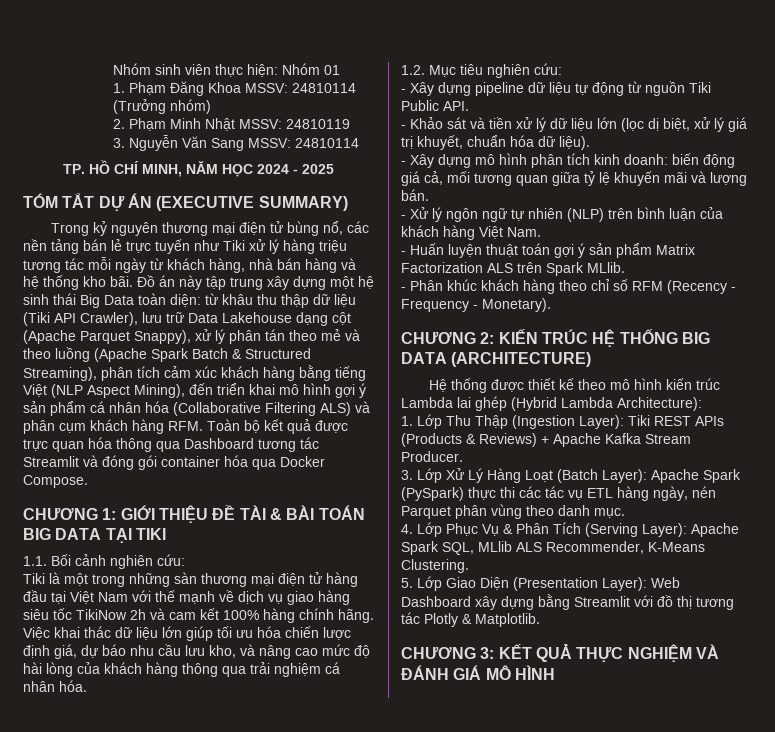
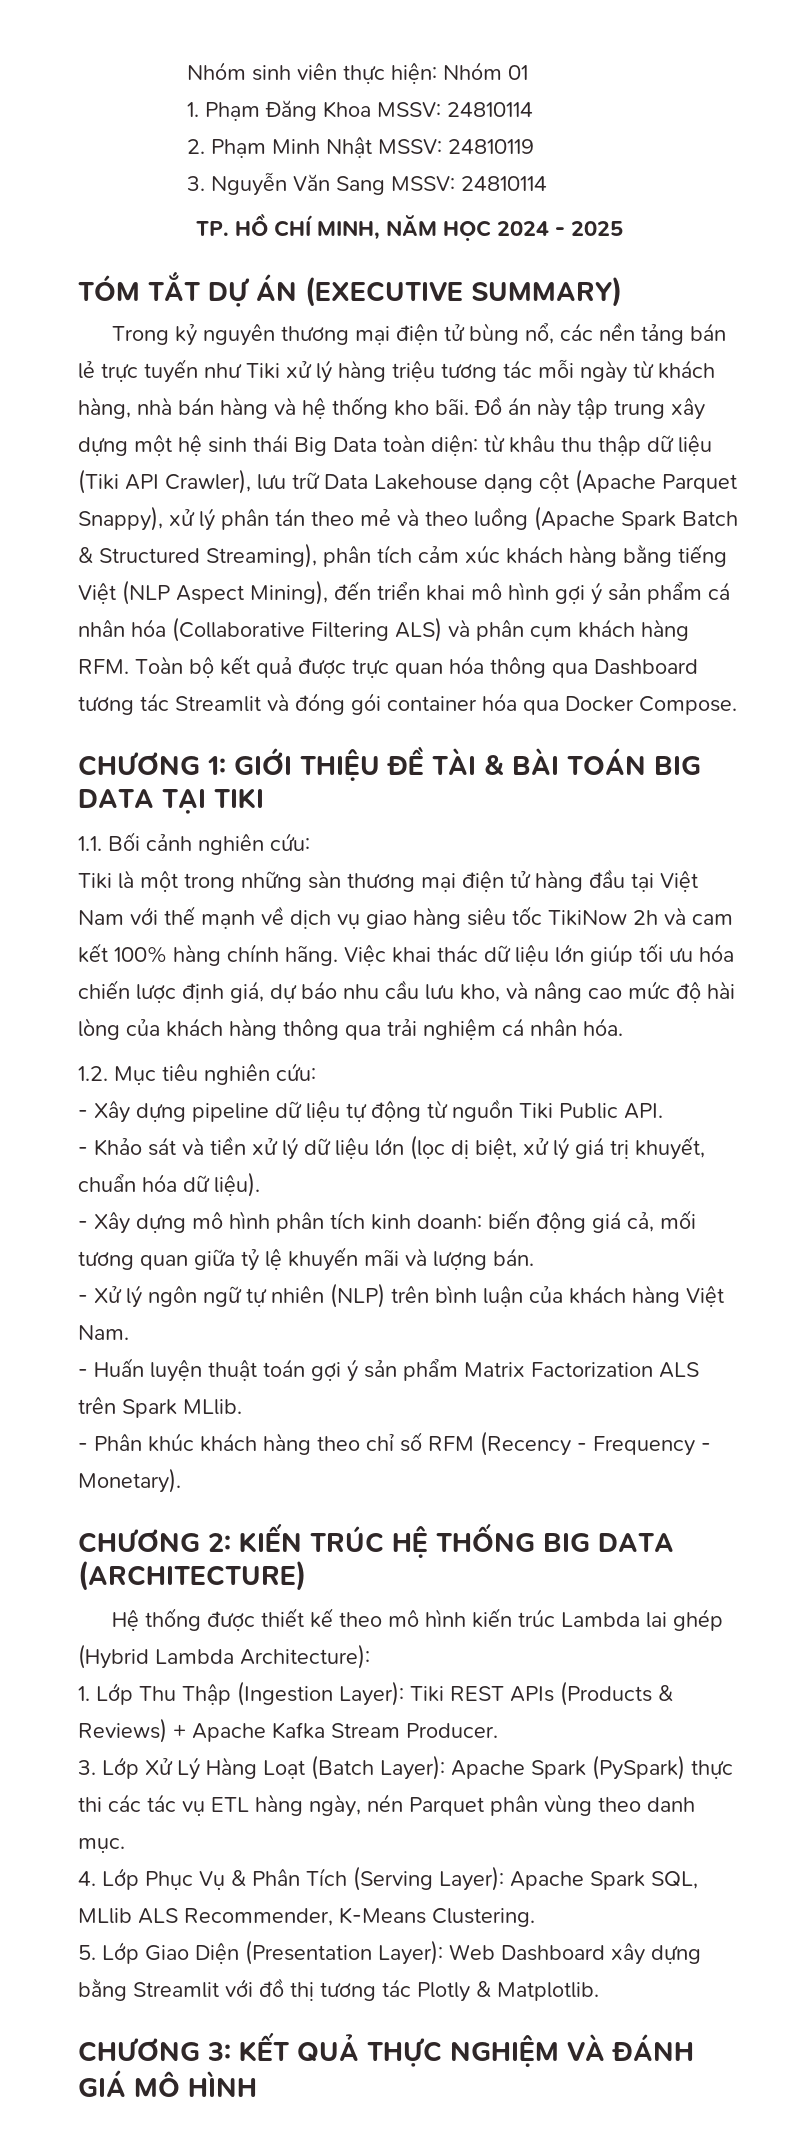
- 1. Phạm Đăng Khoa MSSV: 24810114 (Trưởng nhóm)
+ 1. Phạm Đăng Khoa MSSV: 24810114

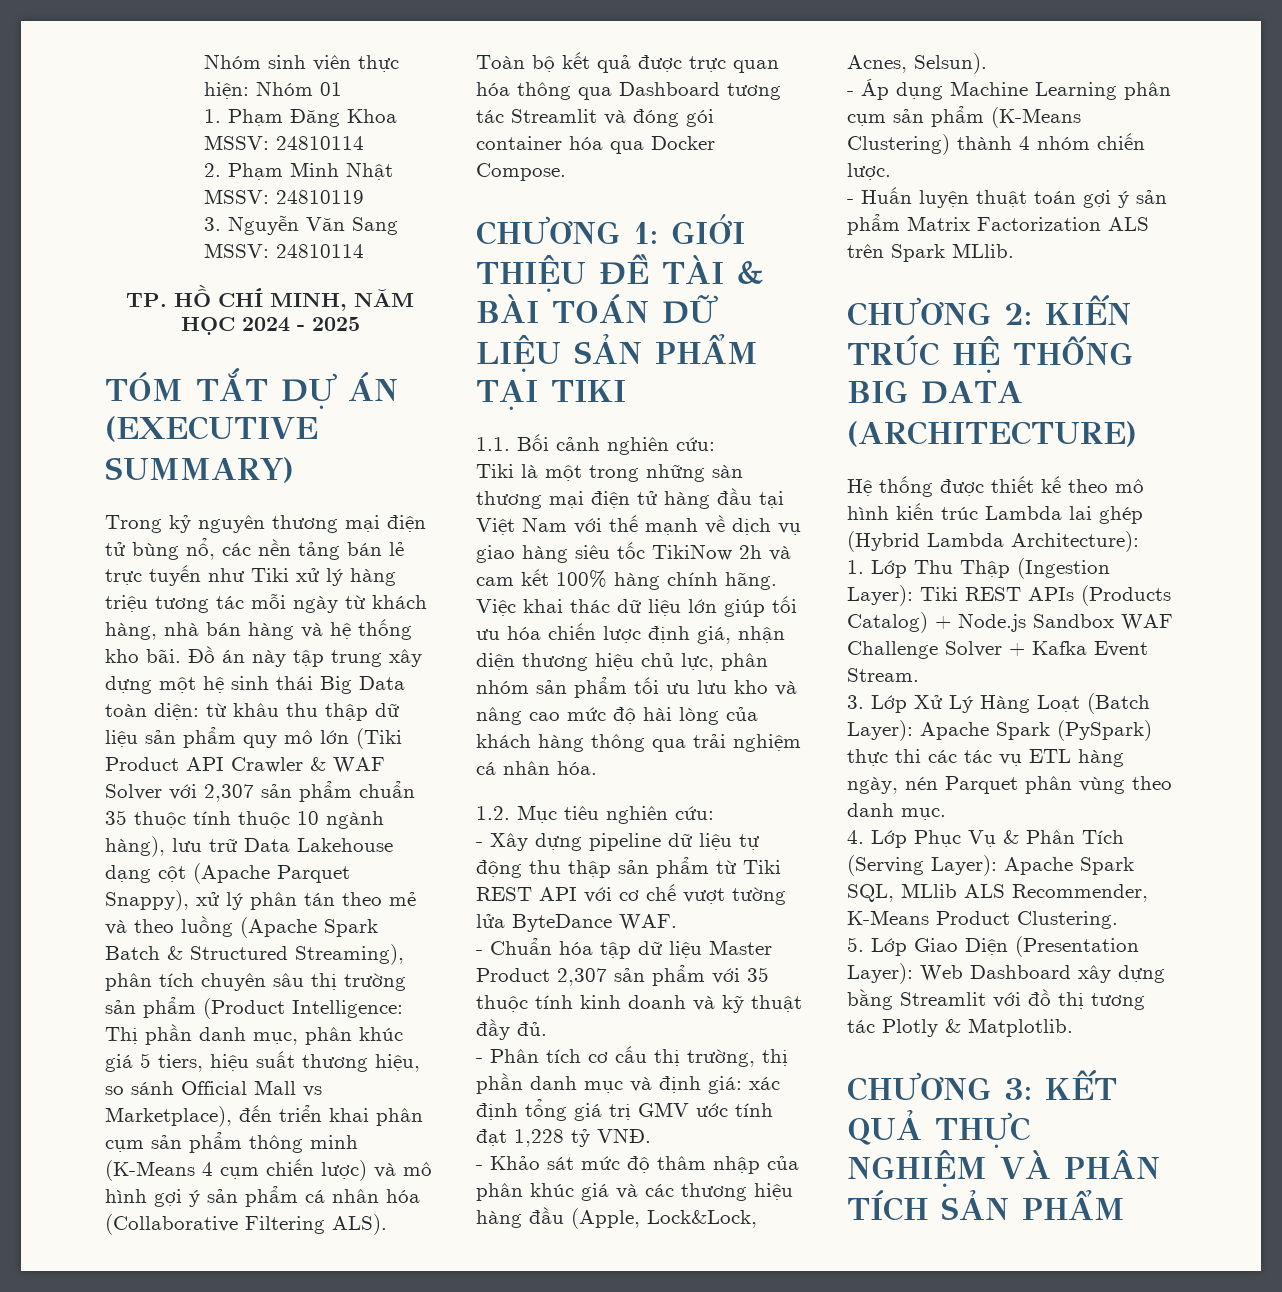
- từ khâu thu thập dữ liệu (Tiki API Crawler), lưu trữ Data Lakehouse dạng cột (Apache Parquet Snappy), xử lý phân tán theo mẻ và theo luồng (Apache Spark Batch & Structured Streaming), phân tích cảm xúc khách hàng bằng tiếng Việt (NLP Aspect Mining), đến triển khai mô hình gợi ý sản phẩm cá nhân hóa (Collaborative Filtering ALS) và phân cụm khách hàng RFM. Toàn bộ kết quả được trực quan hóa thông qua Dashboard tương tác Streamlit và đóng gói container hóa qua Docker Compose.
+ từ khâu thu thập dữ liệu sản phẩm quy mô lớn (Tiki Product API Crawler & WAF Solver với 2,307 sản phẩm chuẩn 35 thuộc tính thuộc 10 ngành hàng), lưu trữ Data Lakehouse dạng cột (Apache Parquet Snappy), xử lý phân tán theo mẻ và theo luồng (Apache Spark Batch & Structured Streaming), phân tích chuyên sâu thị trường sản phẩm (Product Intelligence: Thị phần danh mục, phân khúc giá 5 tiers, hiệu suất thương hiệu, so sánh Official Mall vs Marketplace), đến triển khai phân cụm sản phẩm thông minh (K-Means 4 cụm chiến lược) và mô hình gợi ý sản phẩm cá nhân hóa (Collaborative Filtering ALS). Toàn bộ kết quả được trực quan hóa thông qua Dashboard tương tác Streamlit và đóng gói container hóa qua Docker Compose.
- CHƯƠNG 1: GIỚI THIỆU ĐỀ TÀI & BÀI TOÁN BIG DATA TẠI TIKI
+ CHƯƠNG 1: GIỚI THIỆU ĐỀ TÀI & BÀI TOÁN DỮ LIỆU SẢN PHẨM TẠI TIKI
- Việc khai thác dữ liệu lớn giúp tối ưu hóa chiến lược định giá, dự báo nhu cầu lưu kho, và nâng cao mức độ hài lòng của khách hàng thông qua trải nghiệm cá nhân hóa.
+ Việc khai thác dữ liệu lớn giúp tối ưu hóa chiến lược định giá, nhận diện thương hiệu chủ lực, phân nhóm sản phẩm tối ưu lưu kho và nâng cao mức độ hài lòng của khách hàng thông qua trải nghiệm cá nhân hóa.
- - Xây dựng pipeline dữ liệu tự động từ nguồn Tiki Public API.
- - Khảo sát và tiền xử lý dữ liệu lớn (lọc dị biệt, xử lý giá trị khuyết, chuẩn hóa dữ liệu).
- - Xây dựng mô hình phân tích kinh doanh: biến động giá cả, mối tương quan giữa tỷ lệ khuyến mãi và lượng bán.
- - Xử lý ngôn ngữ tự nhiên (NLP) trên bình luận của khách hàng Việt Nam.
+ - Xây dựng pipeline dữ liệu tự động thu thập sản phẩm từ Tiki REST API với cơ chế vượt tường lửa ByteDance WAF.
+ - Chuẩn hóa tập dữ liệu Master Product 2,307 sản phẩm với 35 thuộc tính kinh doanh và kỹ thuật đầy đủ.
+ - Phân tích cơ cấu thị trường, thị phần danh mục và định giá: xác định tổng giá trị GMV ước tính đạt 1,228 tỷ VNĐ.
+ - Khảo sát mức độ thâm nhập của phân khúc giá và các thương hiệu hàng đầu (Apple, Lock&Lock, Acnes, Selsun).
+ - Áp dụng Machine Learning phân cụm sản phẩm (K-Means Clustering) thành 4 nhóm chiến lược.
- - Phân khúc khách hàng theo chỉ số RFM (Recency - Frequency - Monetary).
- 1. Lớp Thu Thập (Ingestion Layer): Tiki REST APIs (Products & Reviews) + Apache Kafka Stream Producer.
+ 1. Lớp Thu Thập (Ingestion Layer): Tiki REST APIs (Products Catalog) + Node.js Sandbox WAF Challenge Solver + Kafka Event Stream.
- 4. Lớp Phục Vụ & Phân Tích (Serving Layer): Apache Spark SQL, MLlib ALS Recommender, K-Means Clustering.
+ 4. Lớp Phục Vụ & Phân Tích (Serving Layer): Apache Spark SQL, MLlib ALS Recommender, K-Means Product Clustering.
- CHƯƠNG 3: KẾT QUẢ THỰC NGHIỆM VÀ ĐÁNH GIÁ MÔ HÌNH
+ CHƯƠNG 3: KẾT QUẢ THỰC NGHIỆM VÀ PHÂN TÍCH SẢN PHẨM

